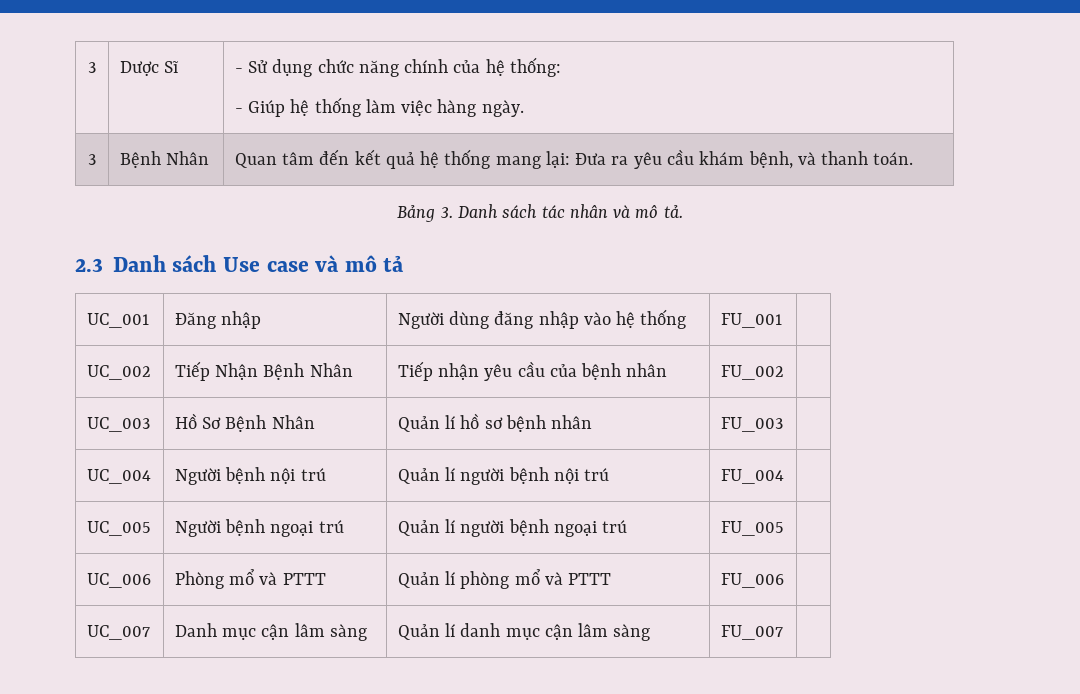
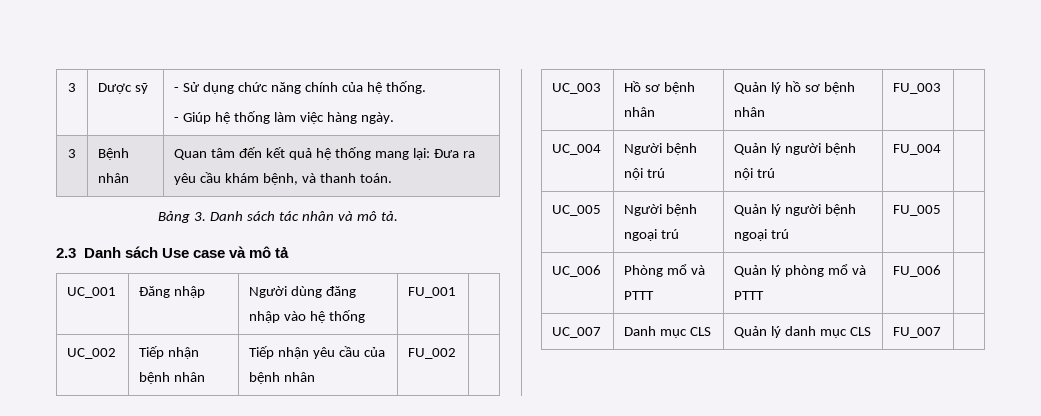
- 3 | Dược Sĩ | - Sử dụng chức năng chính của hệ thống:
+ 3 | Dược sỹ | - Sử dụng chức năng chính của hệ thống.
- 3 | Bệnh Nhân | Quan tâm đến kết quả hệ thống mang lại: Đưa ra yêu cầu khám bệnh, và thanh toán.
+ 3 | Bệnh nhân | Quan tâm đến kết quả hệ thống mang lại: Đưa ra yêu cầu khám bệnh, và thanh toán.
- UC_002 | Tiếp Nhận Bệnh Nhân | Tiếp nhận yêu cầu của bệnh nhân | FU_002 |
+ UC_002 | Tiếp nhận bệnh nhân | Tiếp nhận yêu cầu của bệnh nhân | FU_002 |
- UC_003 | Hồ Sơ Bệnh Nhân | Quản lí hồ sơ bệnh nhân | FU_003 |
+ UC_003 | Hồ sơ bệnh nhân | Quản lý hồ sơ bệnh nhân | FU_003 |
- UC_004 | Người bệnh nội trú | Quản lí người bệnh nội trú | FU_004 |
+ UC_004 | Người bệnh nội trú | Quản lý người bệnh nội trú | FU_004 |
- UC_005 | Người bệnh ngoại trú | Quản lí người bệnh ngoại trú | FU_005 |
+ UC_005 | Người bệnh ngoại trú | Quản lý người bệnh ngoại trú | FU_005 |
- UC_006 | Phòng mổ và PTTT | Quản lí phòng mổ và PTTT | FU_006 |
+ UC_006 | Phòng mổ và PTTT | Quản lý phòng mổ và PTTT | FU_006 |
- UC_007 | Danh mục cận lâm sàng | Quản lí danh mục cận lâm sàng | FU_007 |
+ UC_007 | Danh mục CLS | Quản lý danh mục CLS | FU_007 |

